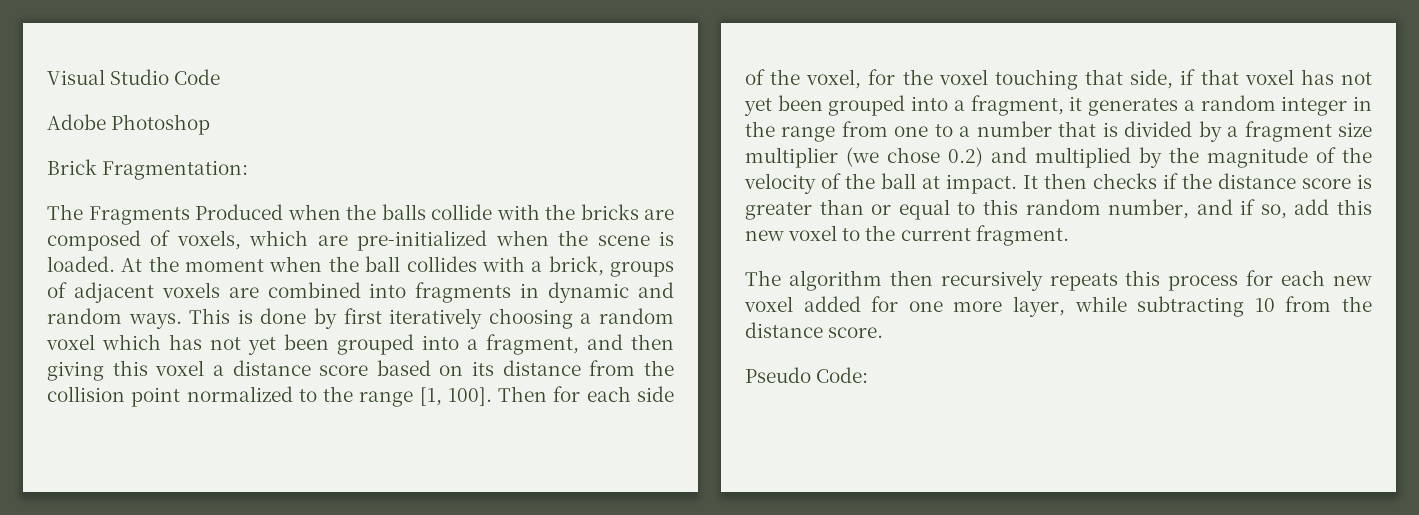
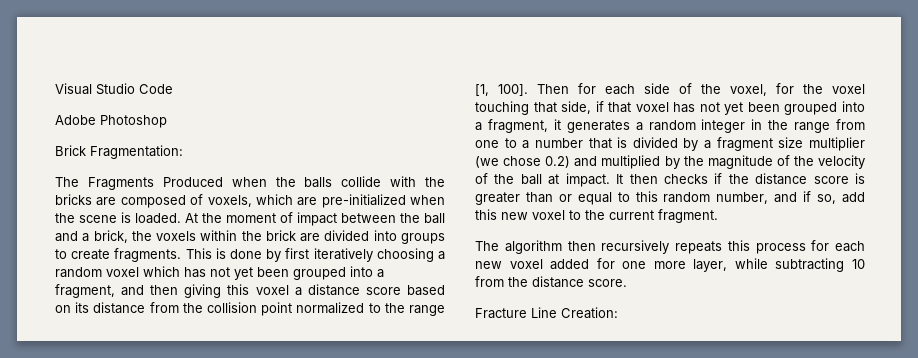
- At the moment when the ball collides with a brick, groups of adjacent voxels are combined into fragments in dynamic and random ways.
+ At the moment of impact between the ball and a brick, the voxels within the brick are divided into groups to create fragments.
- Pseudo Code:
+ Fracture Line Creation:

